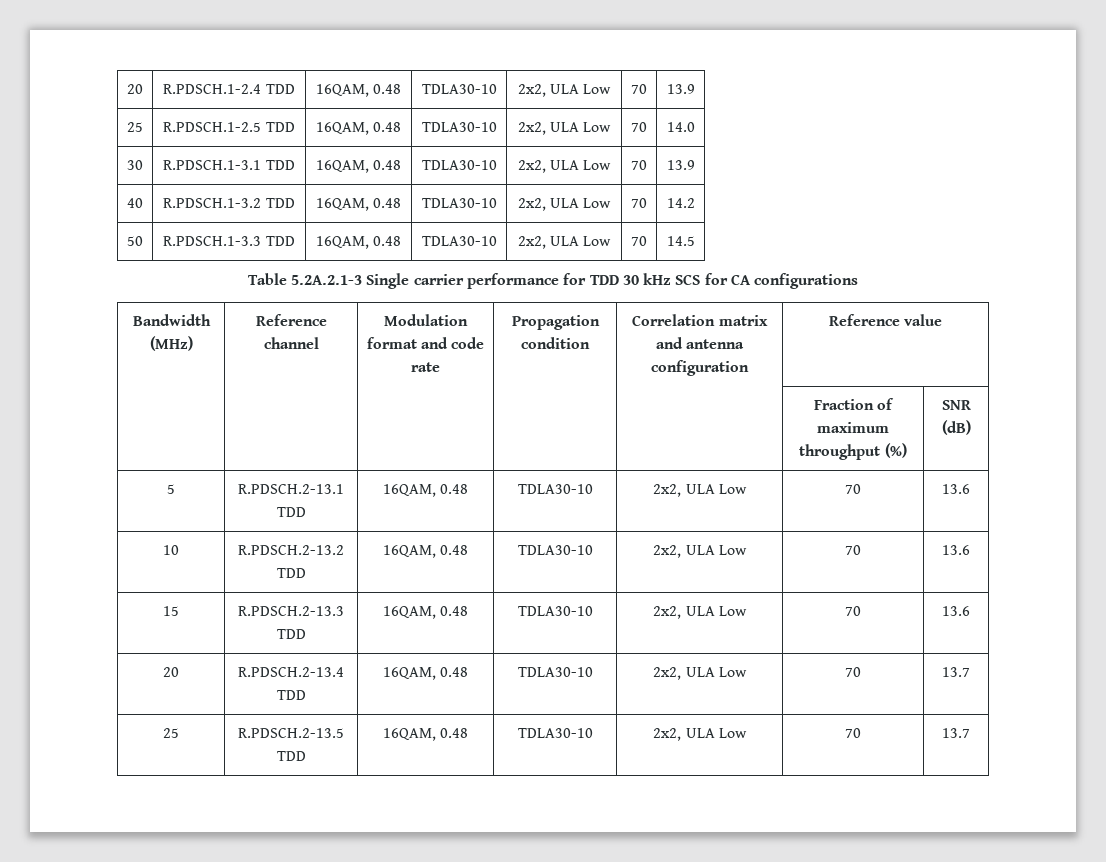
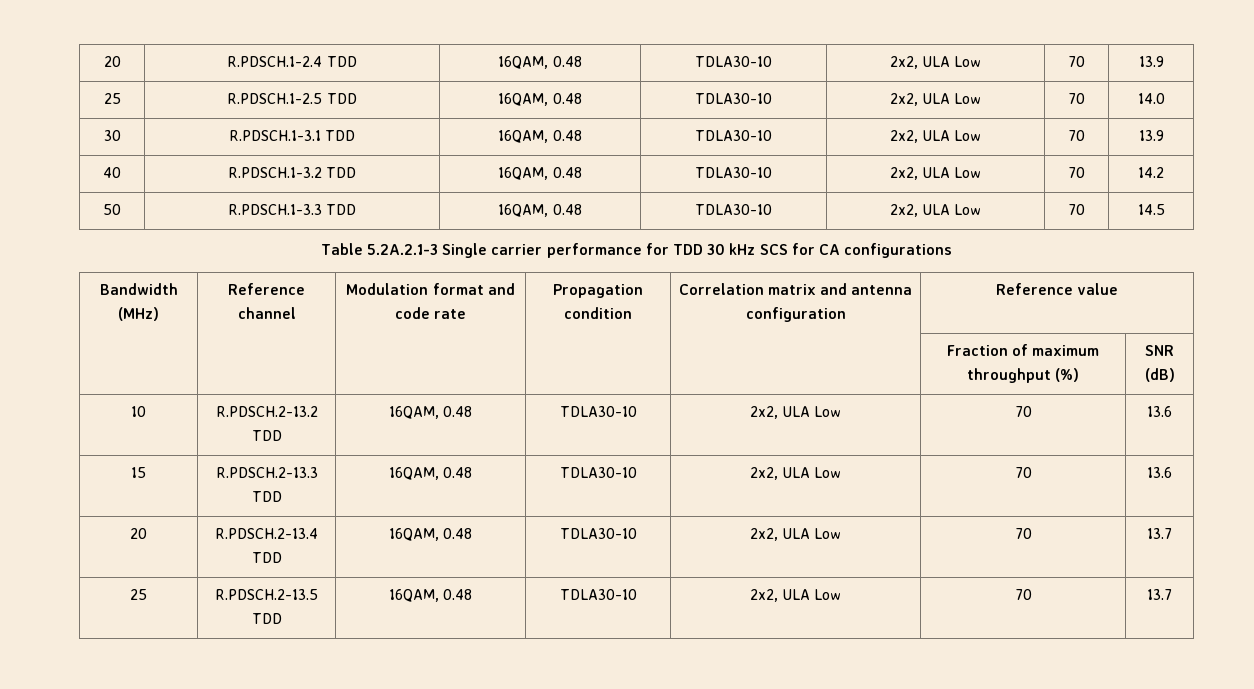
- 5 | R.PDSCH.2-13.1 TDD | 16QAM, 0.48 | TDLA30-10 | 2x2, ULA Low | 70 | 13.6

